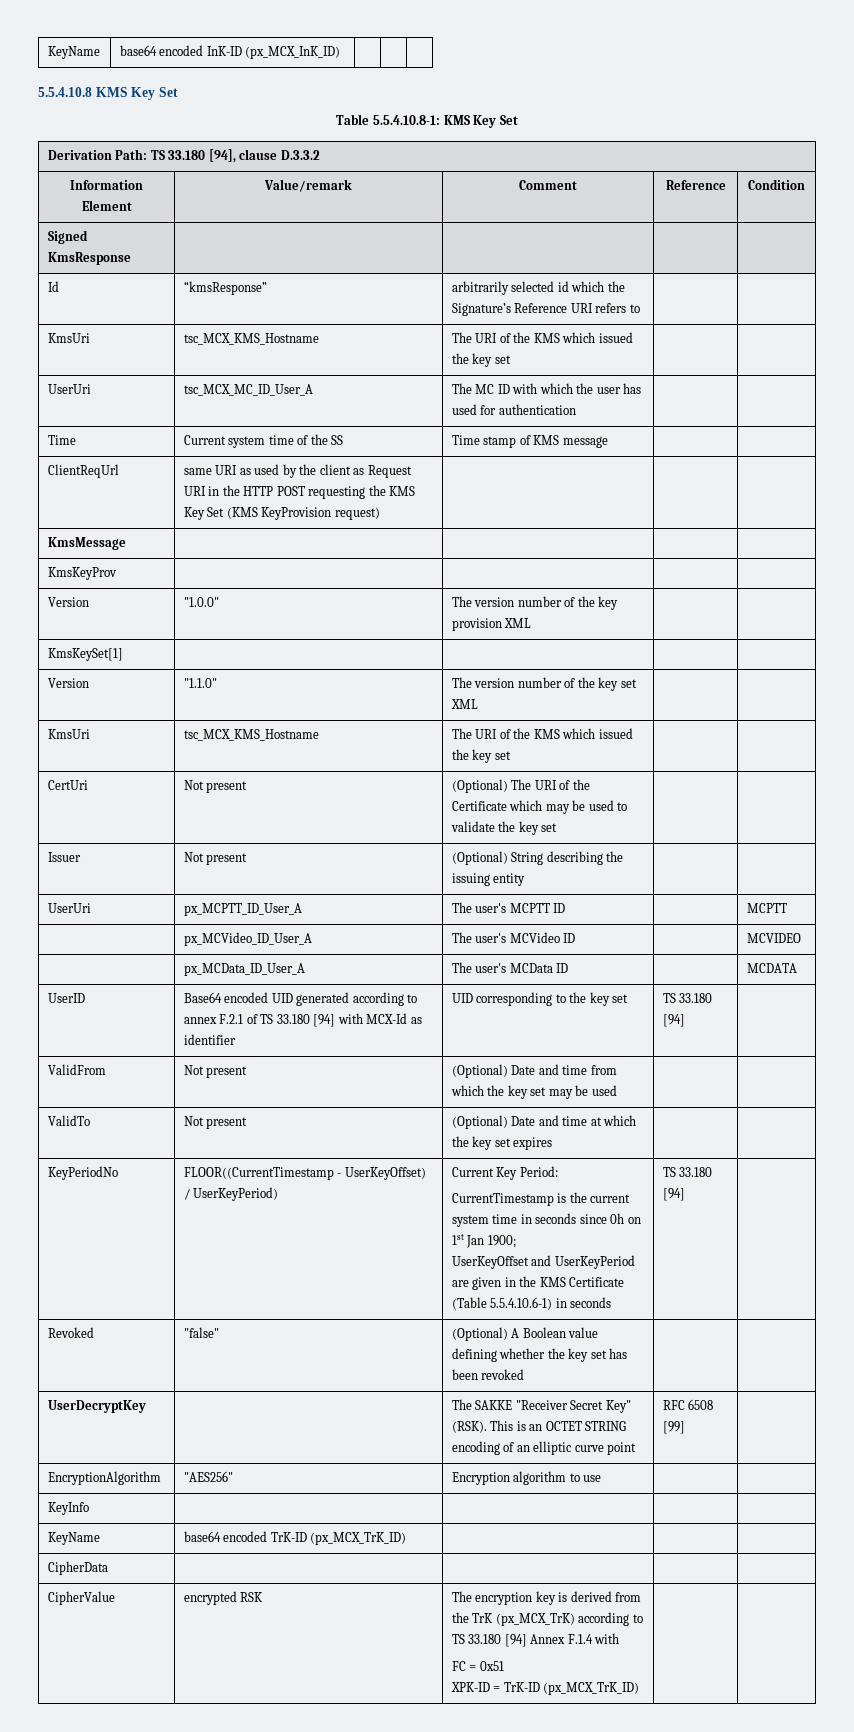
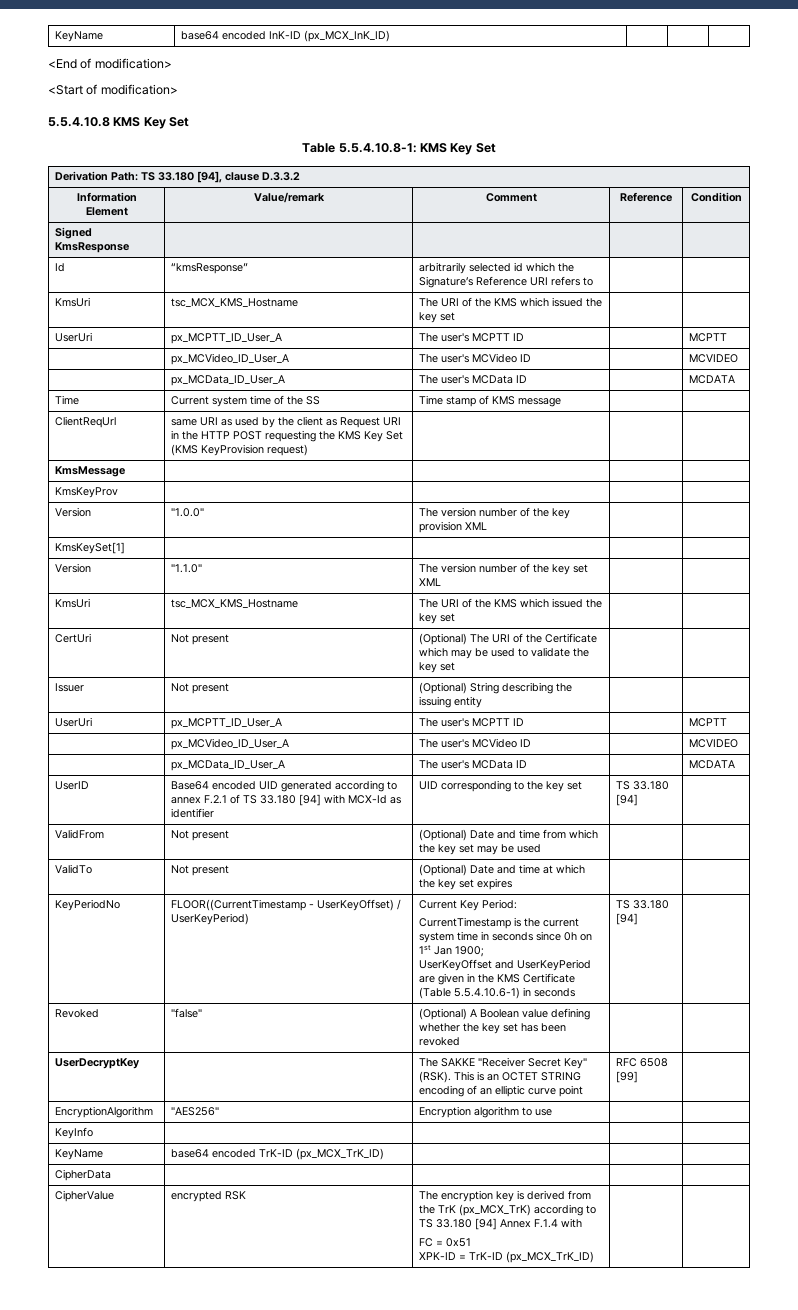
+ <End of modification>
+ <Start of modification>
  Id | “kmsResponse” | arbitrarily selected id which the Signature’s Reference URI refers to | |
  KmsUri | tsc_MCX_KMS_Hostname | The URI of the KMS which issued the key set | |
- UserUri | tsc_MCX_MC_ID_User_A | The MC ID with which the user has used for authentication | |
+ UserUri | px_MCPTT_ID_User_A | The user's MCPTT ID | | MCPTT
+ | px_MCVideo_ID_User_A | The user's MCVideo ID | | MCVIDEO
+ | px_MCData_ID_User_A | The user's MCData ID | | MCDATA

